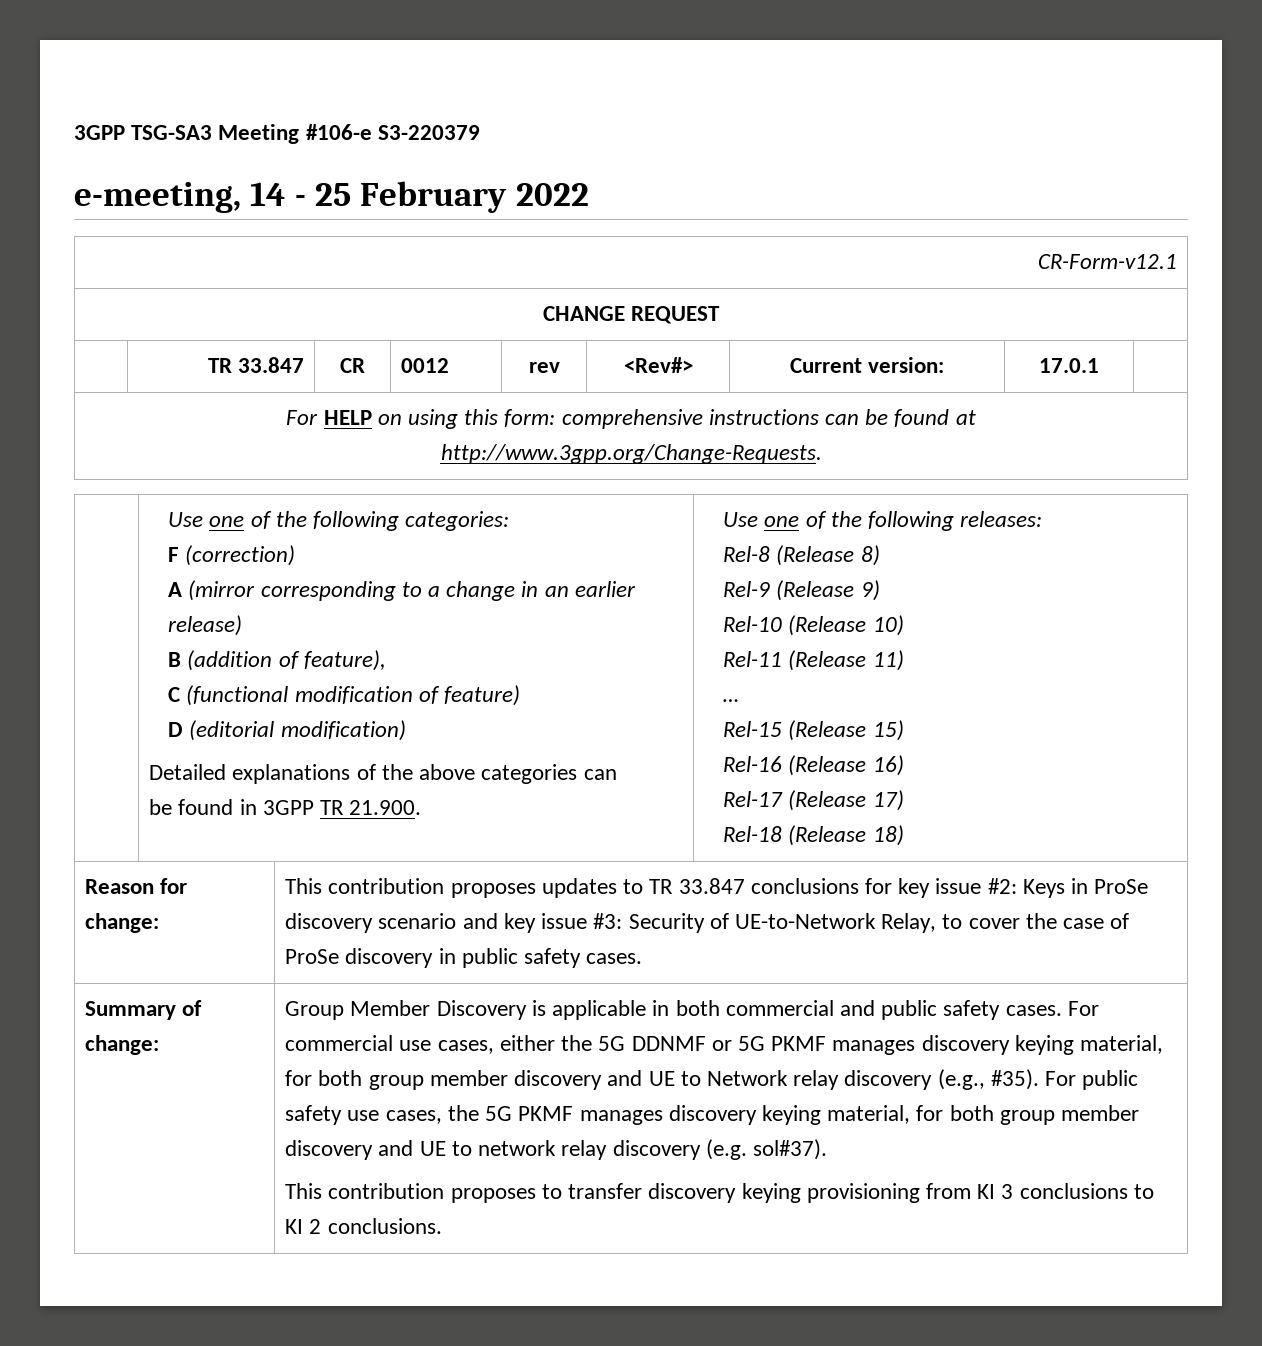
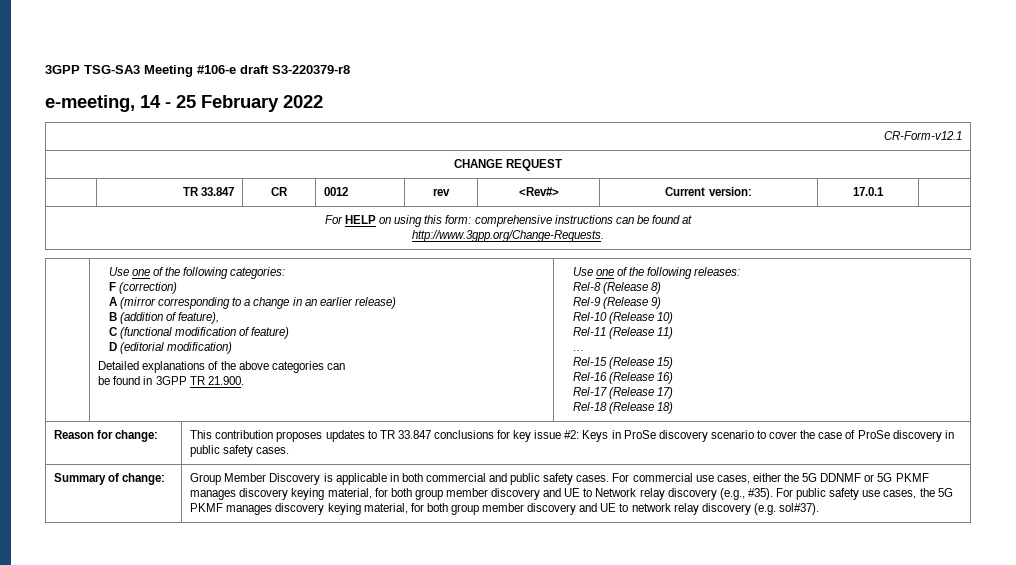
- 3GPP TSG-SA3 Meeting #106-e S3-220379
+ 3GPP TSG-SA3 Meeting #106-e draft S3-220379-r8
- Reason for change: | This contribution proposes updates to TR 33.847 conclusions for key issue #2: Keys in ProSe discovery scenario and key issue #3: Security of UE-to-Network Relay, to cover the case of ProSe discovery in public safety cases.
+ Reason for change: | This contribution proposes updates to TR 33.847 conclusions for key issue #2: Keys in ProSe discovery scenario to cover the case of ProSe discovery in public safety cases.
- This contribution proposes to transfer discovery keying provisioning from KI 3 conclusions to KI 2 conclusions.

